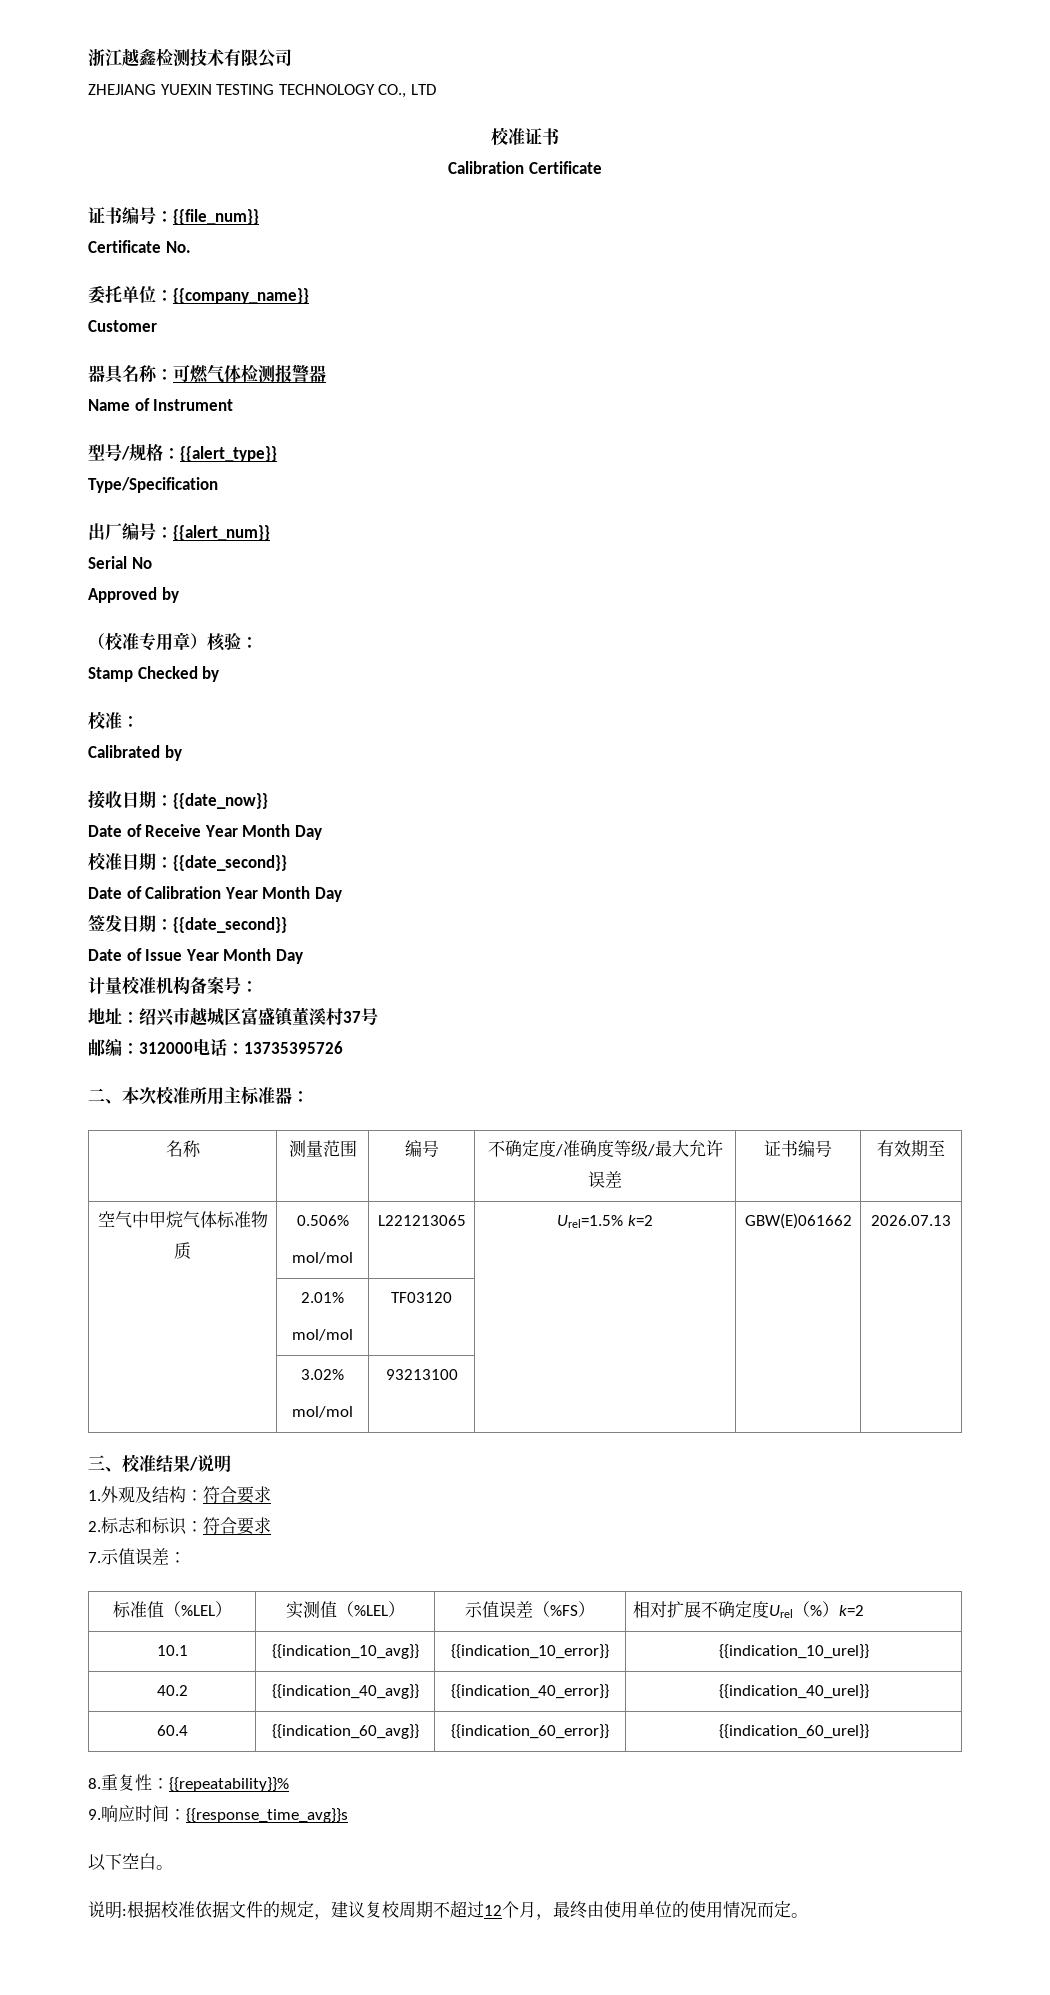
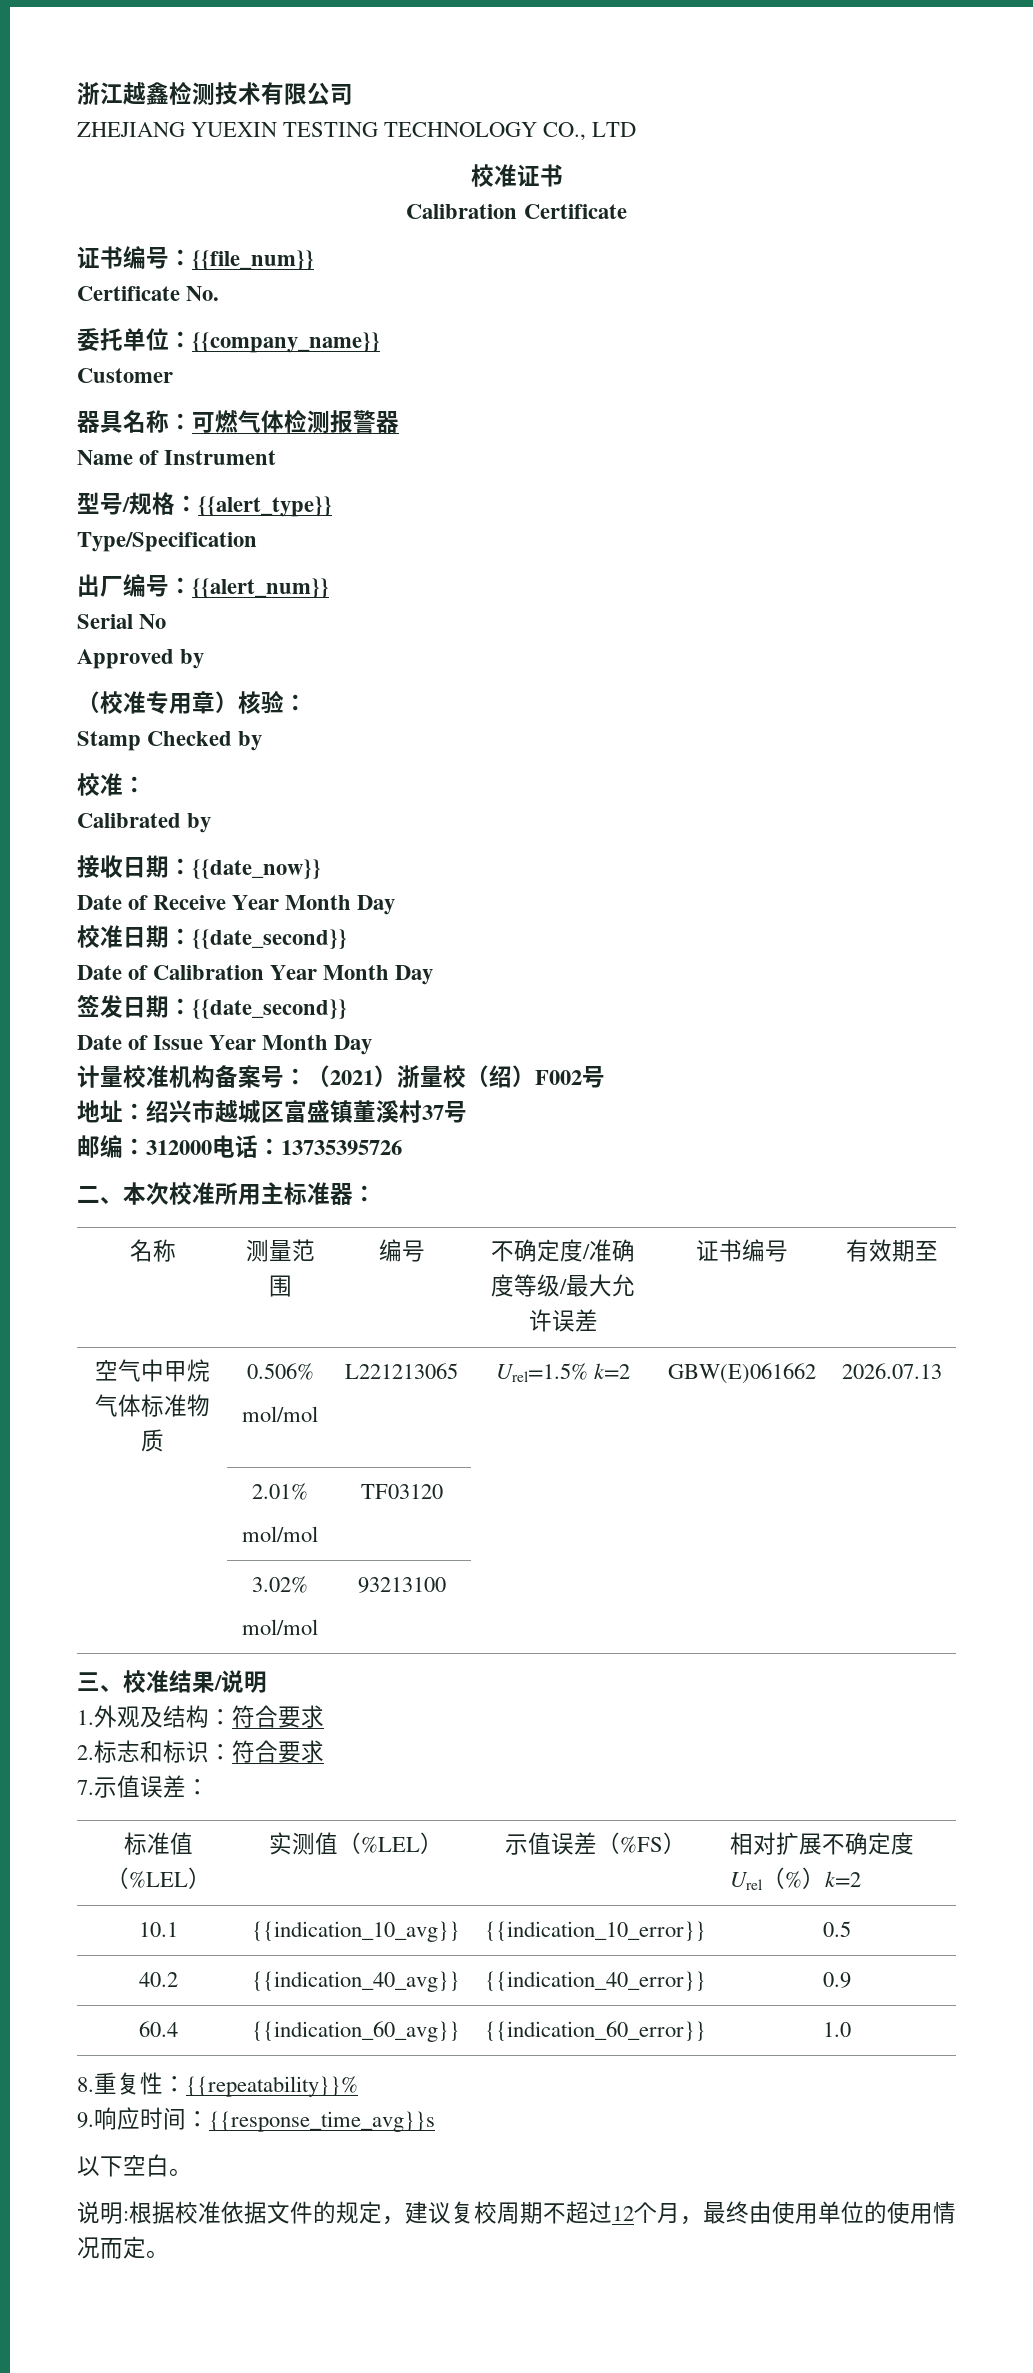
- 计量校准机构备案号：
+ 计量校准机构备案号：（2021）浙量校（绍）F002号
- 10.1 | {{indication_10_avg}} | {{indication_10_error}} | {{indication_10_urel}}
+ 10.1 | {{indication_10_avg}} | {{indication_10_error}} | 0.5
- 40.2 | {{indication_40_avg}} | {{indication_40_error}} | {{indication_40_urel}}
+ 40.2 | {{indication_40_avg}} | {{indication_40_error}} | 0.9
- 60.4 | {{indication_60_avg}} | {{indication_60_error}} | {{indication_60_urel}}
+ 60.4 | {{indication_60_avg}} | {{indication_60_error}} | 1.0

